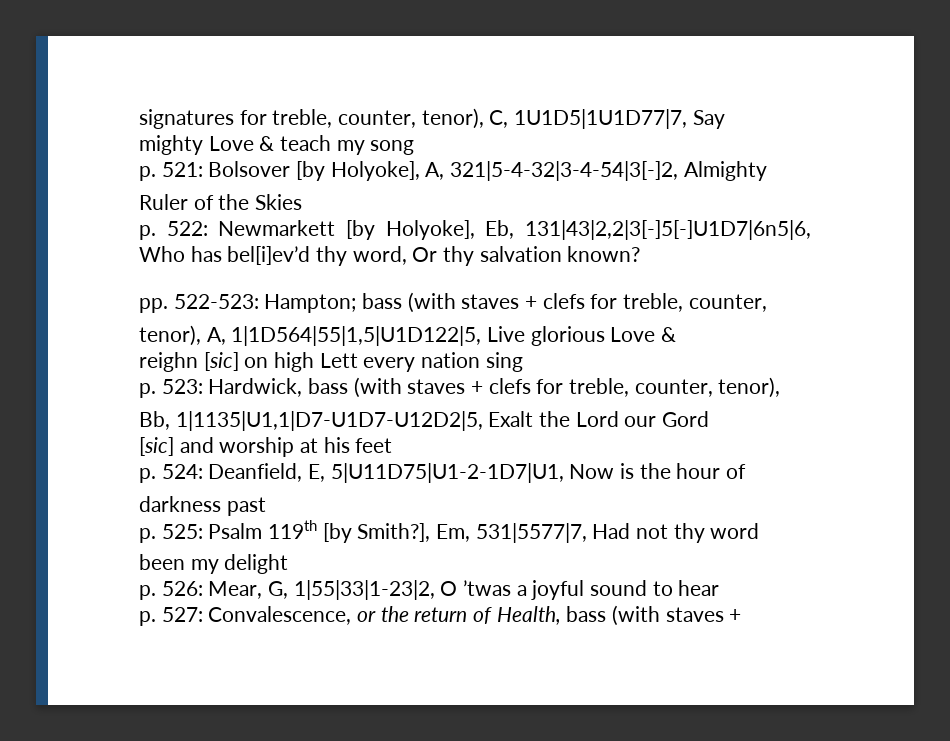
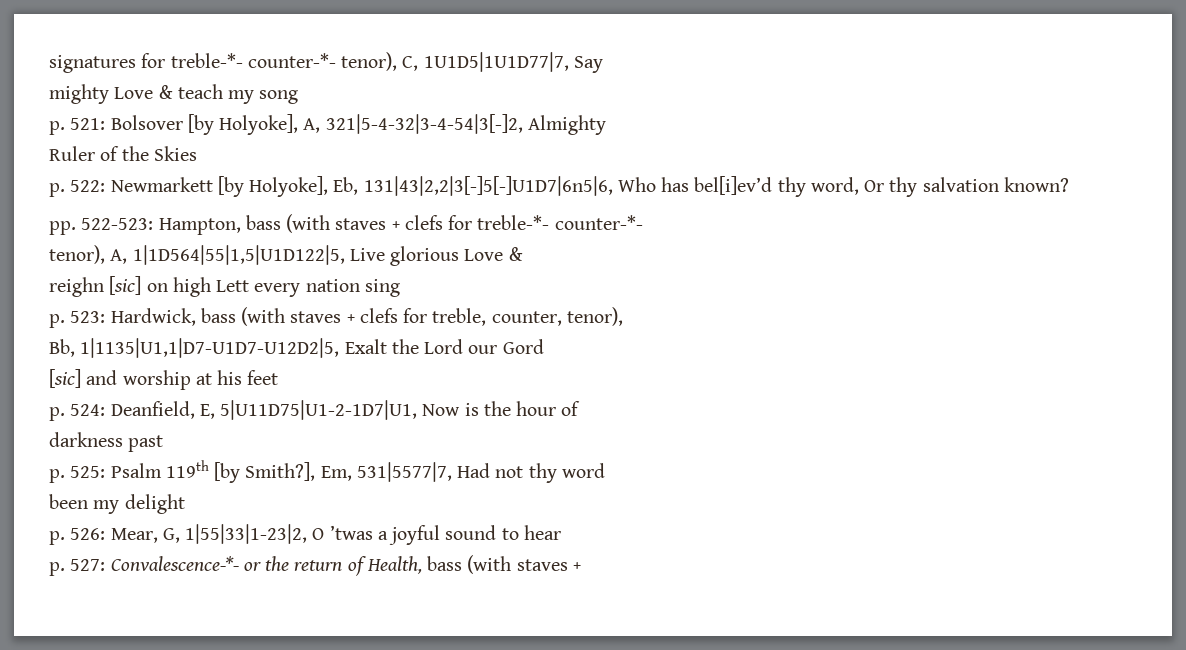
- signatures for treble, counter, tenor), C, 1U1D5|1U1D77|7, Say
+ signatures for treble-*- counter-*- tenor), C, 1U1D5|1U1D77|7, Say
- pp. 522-523: Hampton; bass (with staves + clefs for treble, counter,
+ pp. 522-523: Hampton, bass (with staves + clefs for treble-*- counter-*-
- p. 527: Convalescence, or the return of Health, bass (with staves +
+ p. 527: Convalescence-*- or the return of Health, bass (with staves +

